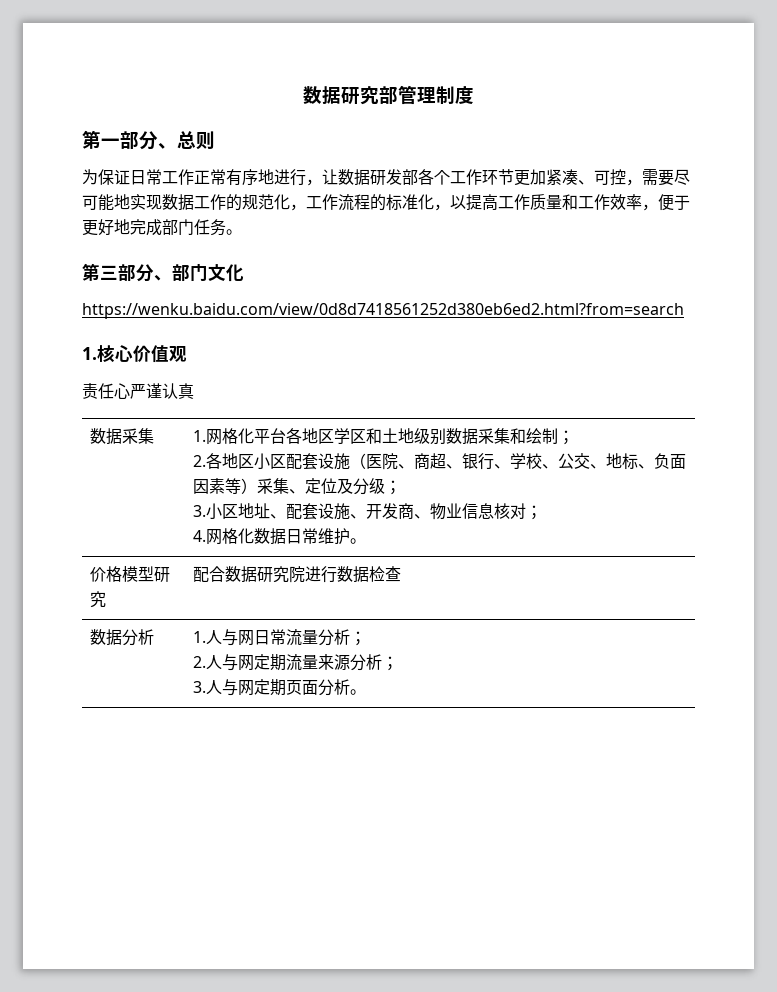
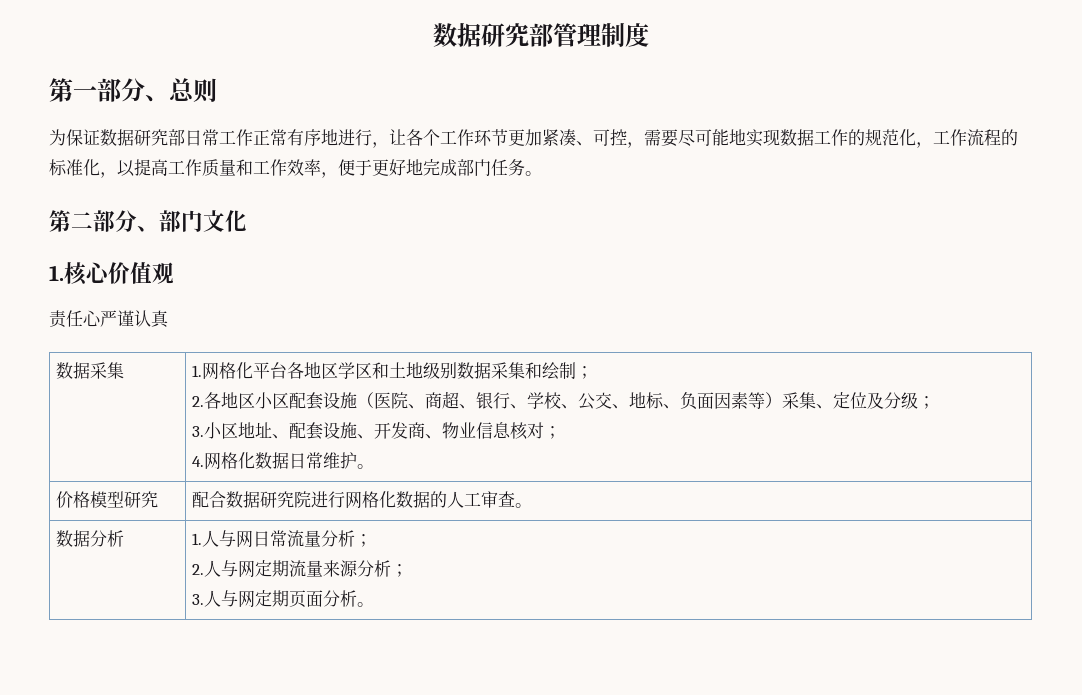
- 为保证日常工作正常有序地进行，让数据研发部各个工作环节更加紧凑、可控，需要尽可能地实现数据工作的规范化，工作流程的标准化，以提高工作质量和工作效率，便于更好地完成部门任务。
+ 为保证数据研究部日常工作正常有序地进行，让各个工作环节更加紧凑、可控，需要尽可能地实现数据工作的规范化，工作流程的标准化，以提高工作质量和工作效率，便于更好地完成部门任务。
- 第三部分、部门文化
+ 第二部分、部门文化
- https://wenku.baidu.com/view/0d8d7418561252d380eb6ed2.html?from=search
- 价格模型研究 | 配合数据研究院进行数据检查
+ 价格模型研究 | 配合数据研究院进行网格化数据的人工审查。

